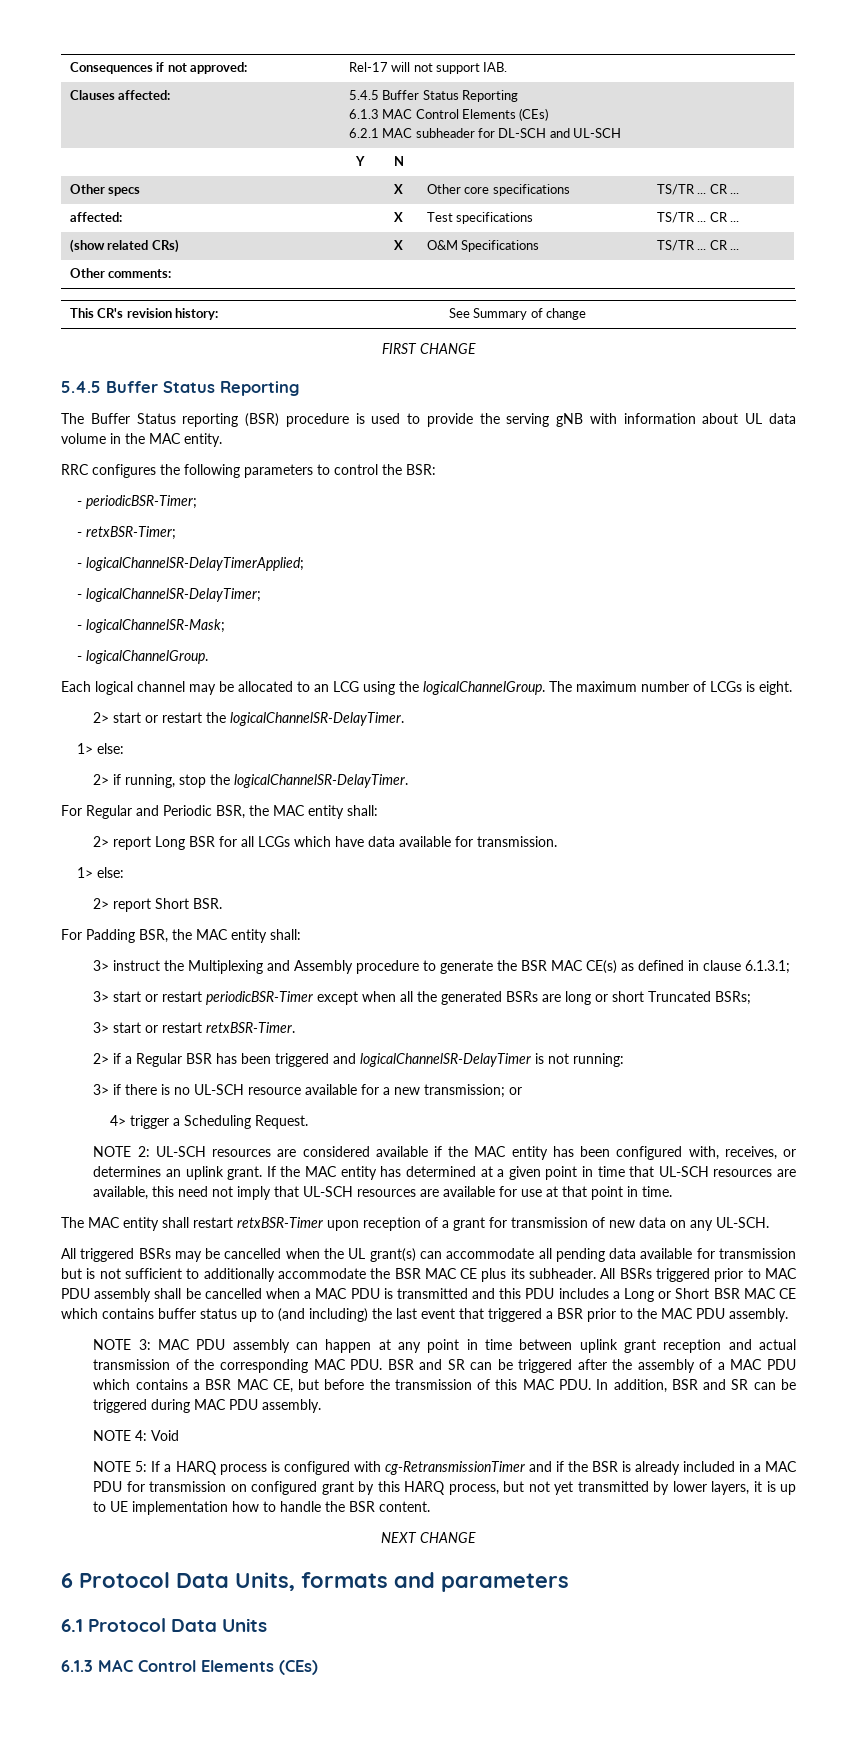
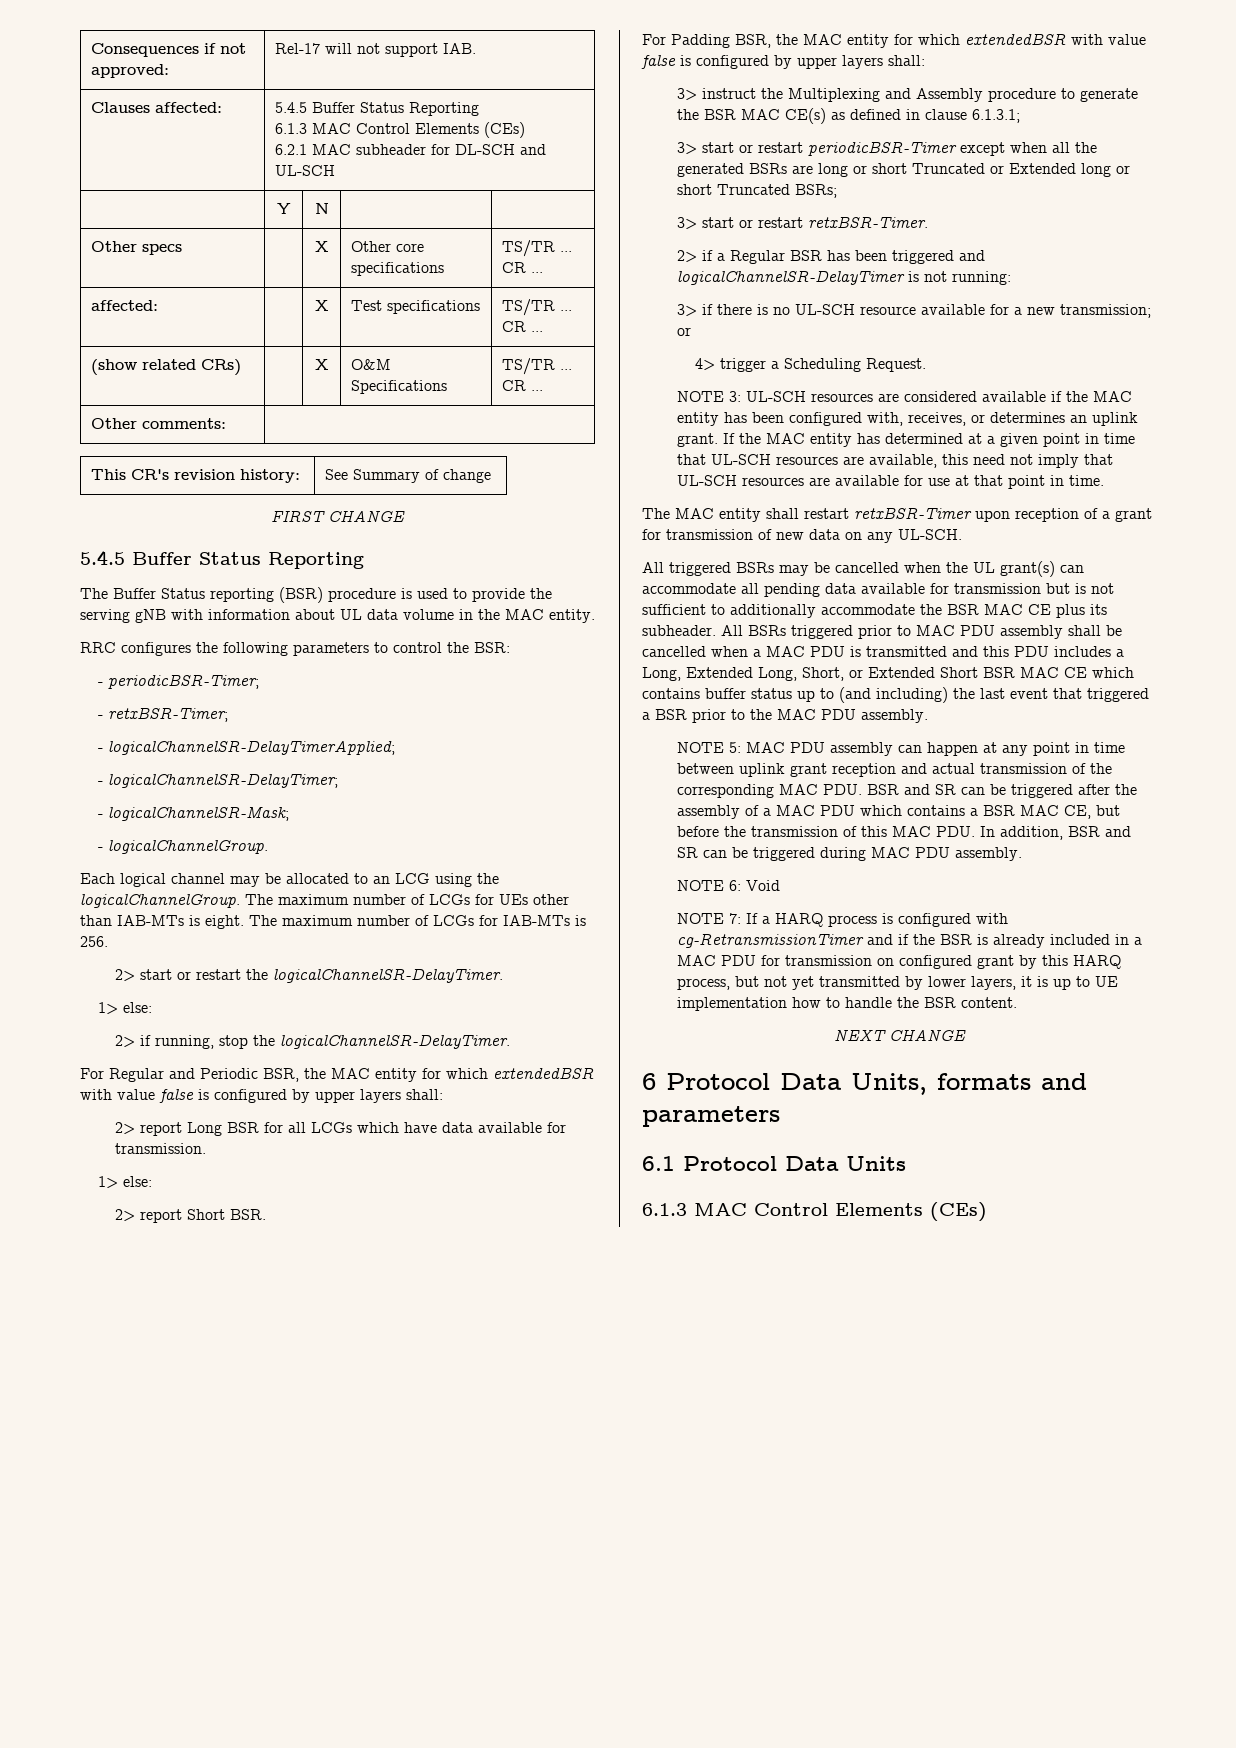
- The maximum number of LCGs is eight.
+ The maximum number of LCGs for UEs other than IAB-MTs is eight. The maximum number of LCGs for IAB-MTs is 256.
- For Regular and Periodic BSR, the MAC entity shall:
+ For Regular and Periodic BSR, the MAC entity for which extendedBSR with value false is configured by upper layers shall:
- For Padding BSR, the MAC entity shall:
+ For Padding BSR, the MAC entity for which extendedBSR with value false is configured by upper layers shall:
- 3> start or restart periodicBSR-Timer except when all the generated BSRs are long or short Truncated BSRs;
+ 3> start or restart periodicBSR-Timer except when all the generated BSRs are long or short Truncated or Extended long or short Truncated BSRs;
- NOTE 2: UL-SCH resources are considered available if the MAC entity has been configured with, receives, or determines an uplink grant.
+ NOTE 3: UL-SCH resources are considered available if the MAC entity has been configured with, receives, or determines an uplink grant.
- All BSRs triggered prior to MAC PDU assembly shall be cancelled when a MAC PDU is transmitted and this PDU includes a Long or Short BSR MAC CE which contains buffer status up to (and including) the last event that triggered a BSR prior to the MAC PDU assembly.
+ All BSRs triggered prior to MAC PDU assembly shall be cancelled when a MAC PDU is transmitted and this PDU includes a Long, Extended Long, Short, or Extended Short BSR MAC CE which contains buffer status up to (and including) the last event that triggered a BSR prior to the MAC PDU assembly.
- NOTE 3:
+ NOTE 5:
- NOTE 4: Void
+ NOTE 6: Void
- NOTE 5: If a HARQ process is configured with cg-RetransmissionTimer and if the BSR is already included in a MAC PDU for transmission on configured grant by this HARQ process, but not yet transmitted by lower layers, it is up to UE implementation how to handle the BSR content.
+ NOTE 7: If a HARQ process is configured with cg-RetransmissionTimer and if the BSR is already included in a MAC PDU for transmission on configured grant by this HARQ process, but not yet transmitted by lower layers, it is up to UE implementation how to handle the BSR content.

